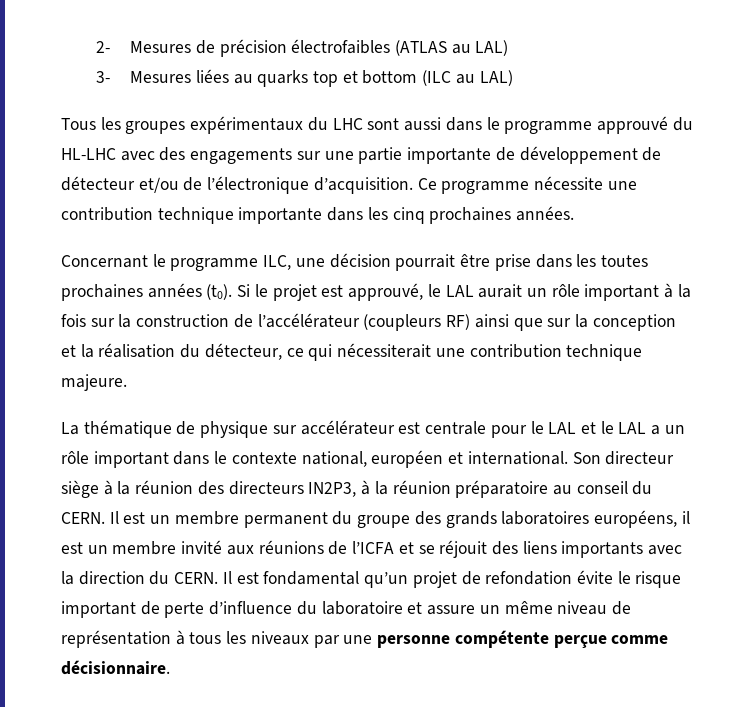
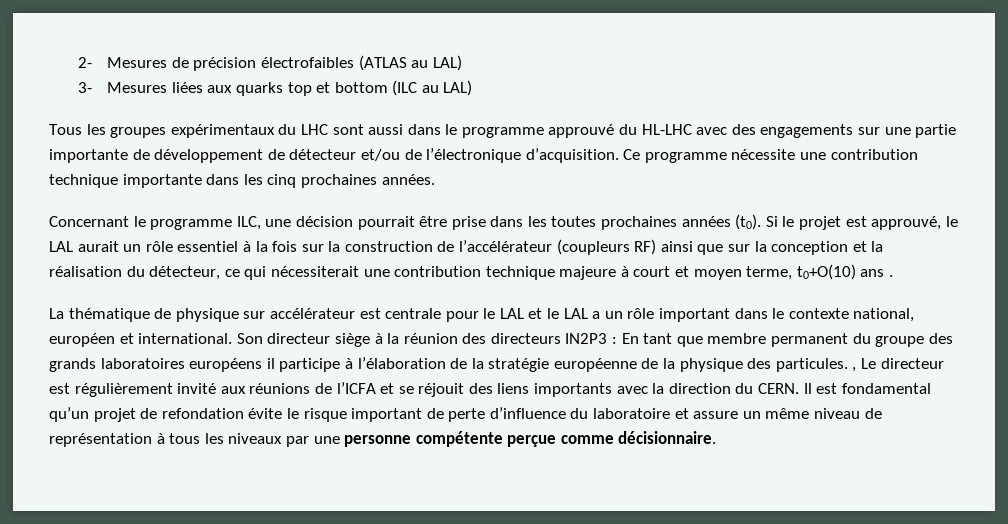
- 3- Mesures liées au quarks top et bottom (ILC au LAL)
+ 3- Mesures liées aux quarks top et bottom (ILC au LAL)
- Si le projet est approuvé, le LAL aurait un rôle important à la fois sur la construction de l’accélérateur (coupleurs RF) ainsi que sur la conception et la réalisation du détecteur, ce qui nécessiterait une contribution technique majeure.
+ Si le projet est approuvé, le LAL aurait un rôle essentiel à la fois sur la construction de l’accélérateur (coupleurs RF) ainsi que sur la conception et la réalisation du détecteur, ce qui nécessiterait une contribution technique majeure à court et moyen terme, t0+O(10) ans .
- Son directeur siège à la réunion des directeurs IN2P3, à la réunion préparatoire au conseil du CERN. Il est un membre permanent du groupe des grands laboratoires européens, il est un membre invité aux réunions de l’ICFA et se réjouit des liens importants avec la direction du CERN.
+ Son directeur siège à la réunion des directeurs IN2P3 : En tant que membre permanent du groupe des grands laboratoires européens il participe à l’élaboration de la stratégie européenne de la physique des particules. , Le directeur est régulièrement invité aux réunions de l’ICFA et se réjouit des liens importants avec la direction du CERN.

